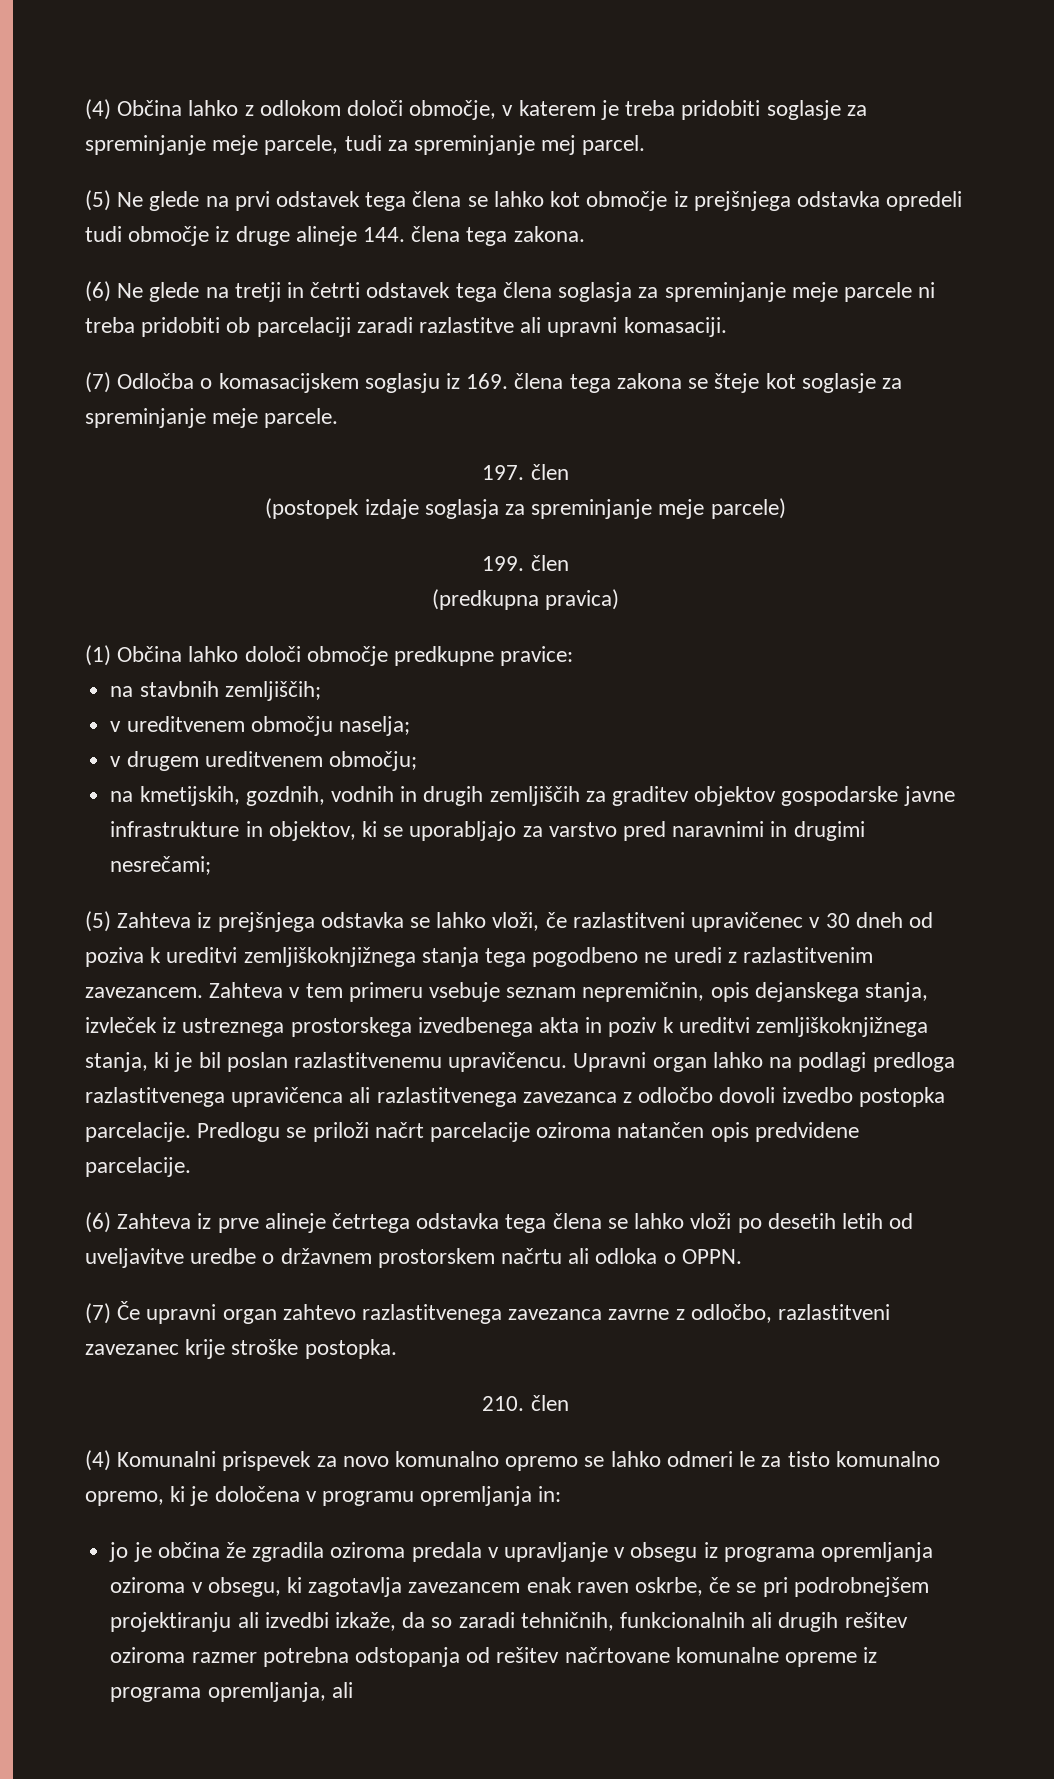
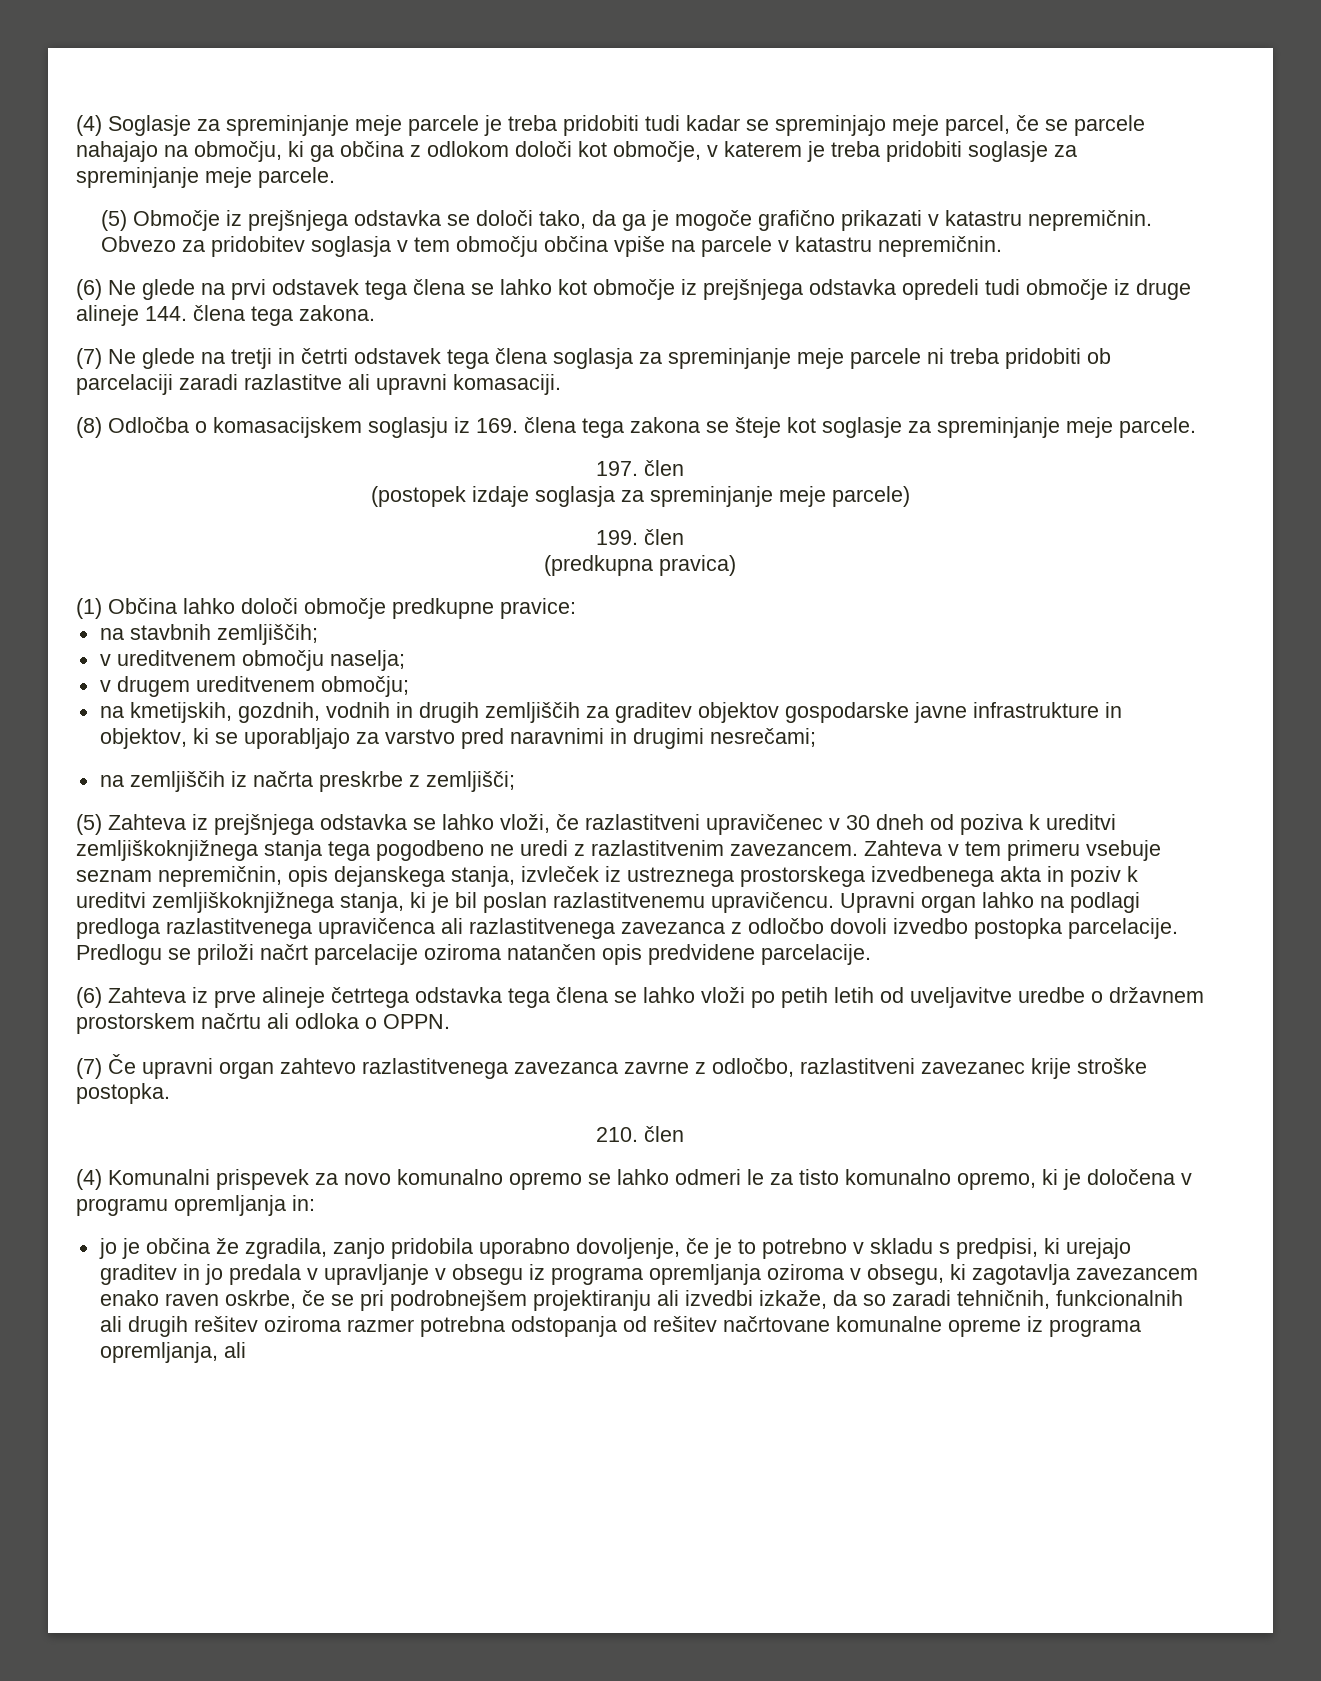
- (4) Občina lahko z odlokom določi območje, v katerem je treba pridobiti soglasje za spreminjanje meje parcele, tudi za spreminjanje mej parcel.
- (5) Ne glede na prvi odstavek tega člena se lahko kot območje iz prejšnjega odstavka opredeli tudi območje iz druge alineje 144. člena tega zakona.
+ (4) Soglasje za spreminjanje meje parcele je treba pridobiti tudi kadar se spreminjajo meje parcel, če se parcele nahajajo na območju, ki ga občina z odlokom določi kot območje, v katerem je treba pridobiti soglasje za spreminjanje meje parcele.
+ (5) Območje iz prejšnjega odstavka se določi tako, da ga je mogoče grafično prikazati v katastru nepremičnin. Obvezo za pridobitev soglasja v tem območju občina vpiše na parcele v katastru nepremičnin.
+ (6) Ne glede na prvi odstavek tega člena se lahko kot območje iz prejšnjega odstavka opredeli tudi območje iz druge alineje 144. člena tega zakona.
- (6) Ne glede na tretji in četrti odstavek tega člena soglasja za spreminjanje meje parcele ni treba pridobiti ob parcelaciji zaradi razlastitve ali upravni komasaciji.
+ (7) Ne glede na tretji in četrti odstavek tega člena soglasja za spreminjanje meje parcele ni treba pridobiti ob parcelaciji zaradi razlastitve ali upravni komasaciji.
- (7) Odločba o komasacijskem soglasju iz 169. člena tega zakona se šteje kot soglasje za spreminjanje meje parcele.
+ (8) Odločba o komasacijskem soglasju iz 169. člena tega zakona se šteje kot soglasje za spreminjanje meje parcele.
+ na zemljiščih iz načrta preskrbe z zemljišči;
- (6) Zahteva iz prve alineje četrtega odstavka tega člena se lahko vloži po desetih letih od uveljavitve uredbe o državnem prostorskem načrtu ali odloka o OPPN.
+ (6) Zahteva iz prve alineje četrtega odstavka tega člena se lahko vloži po petih letih od uveljavitve uredbe o državnem prostorskem načrtu ali odloka o OPPN.
- jo je občina že zgradila oziroma predala v upravljanje v obsegu iz programa opremljanja oziroma v obsegu, ki zagotavlja zavezancem enak raven oskrbe, če se pri podrobnejšem projektiranju ali izvedbi izkaže, da so zaradi tehničnih, funkcionalnih ali drugih rešitev oziroma razmer potrebna odstopanja od rešitev načrtovane komunalne opreme iz programa opremljanja, ali
+ jo je občina že zgradila, zanjo pridobila uporabno dovoljenje, če je to potrebno v skladu s predpisi, ki urejajo graditev in jo predala v upravljanje v obsegu iz programa opremljanja oziroma v obsegu, ki zagotavlja zavezancem enako raven oskrbe, če se pri podrobnejšem projektiranju ali izvedbi izkaže, da so zaradi tehničnih, funkcionalnih ali drugih rešitev oziroma razmer potrebna odstopanja od rešitev načrtovane komunalne opreme iz programa opremljanja, ali

